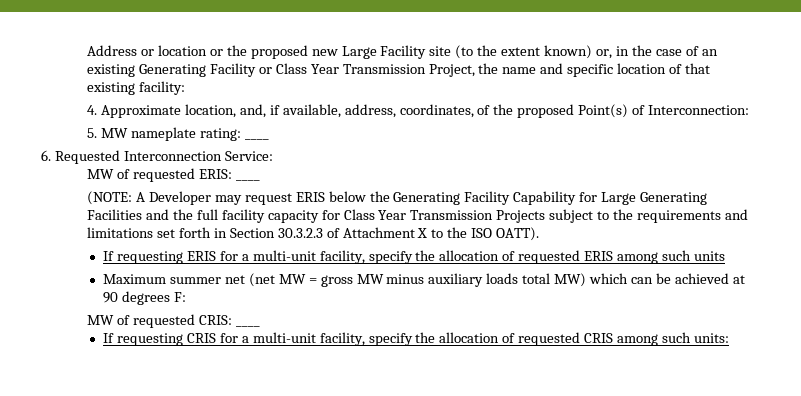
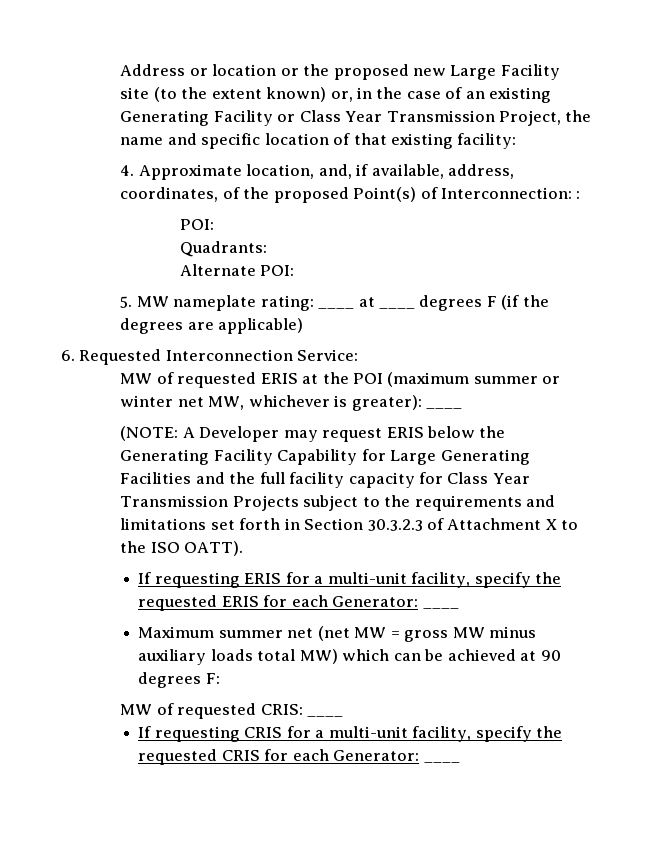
- 4. Approximate location, and, if available, address, coordinates, of the proposed Point(s) of Interconnection:
+ 4. Approximate location, and, if available, address, coordinates, of the proposed Point(s) of Interconnection: :
+ POI:
+ Quadrants:
+ Alternate POI:
- 5. MW nameplate rating: ____
+ 5. MW nameplate rating: ____ at ____ degrees F (if the degrees are applicable)
- MW of requested ERIS: ____
+ MW of requested ERIS at the POI (maximum summer or winter net MW, whichever is greater): ____
- If requesting ERIS for a multi-unit facility, specify the allocation of requested ERIS among such units
+ If requesting ERIS for a multi-unit facility, specify the requested ERIS for each Generator: ____
- If requesting CRIS for a multi-unit facility, specify the allocation of requested CRIS among such units:
+ If requesting CRIS for a multi-unit facility, specify the requested CRIS for each Generator: ____

